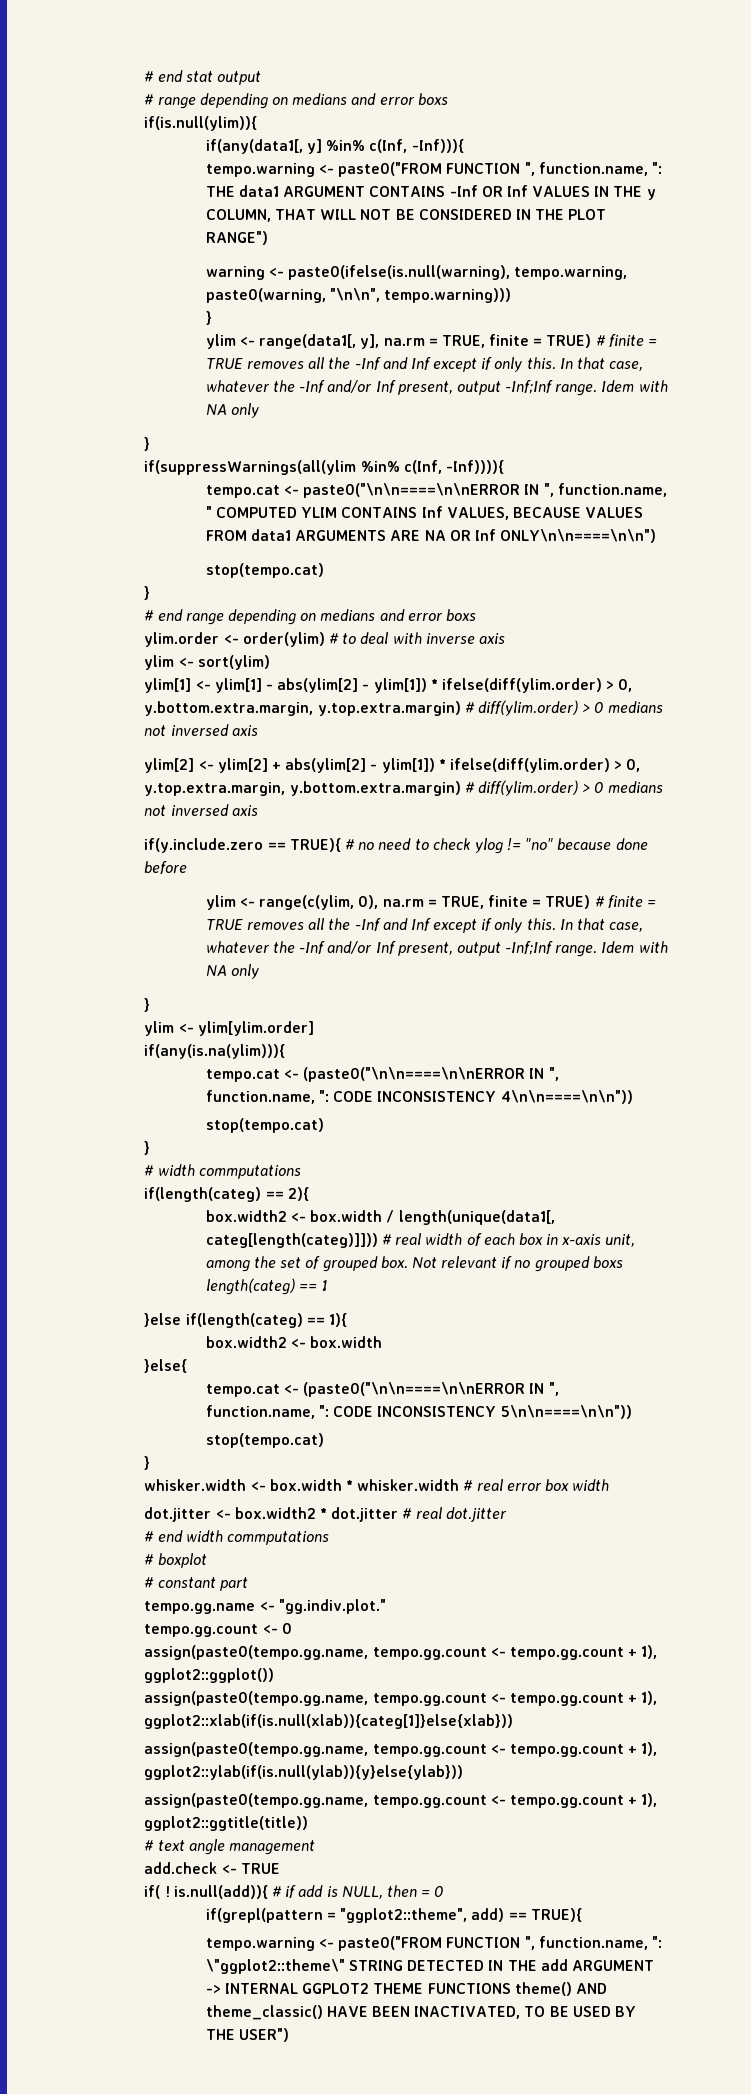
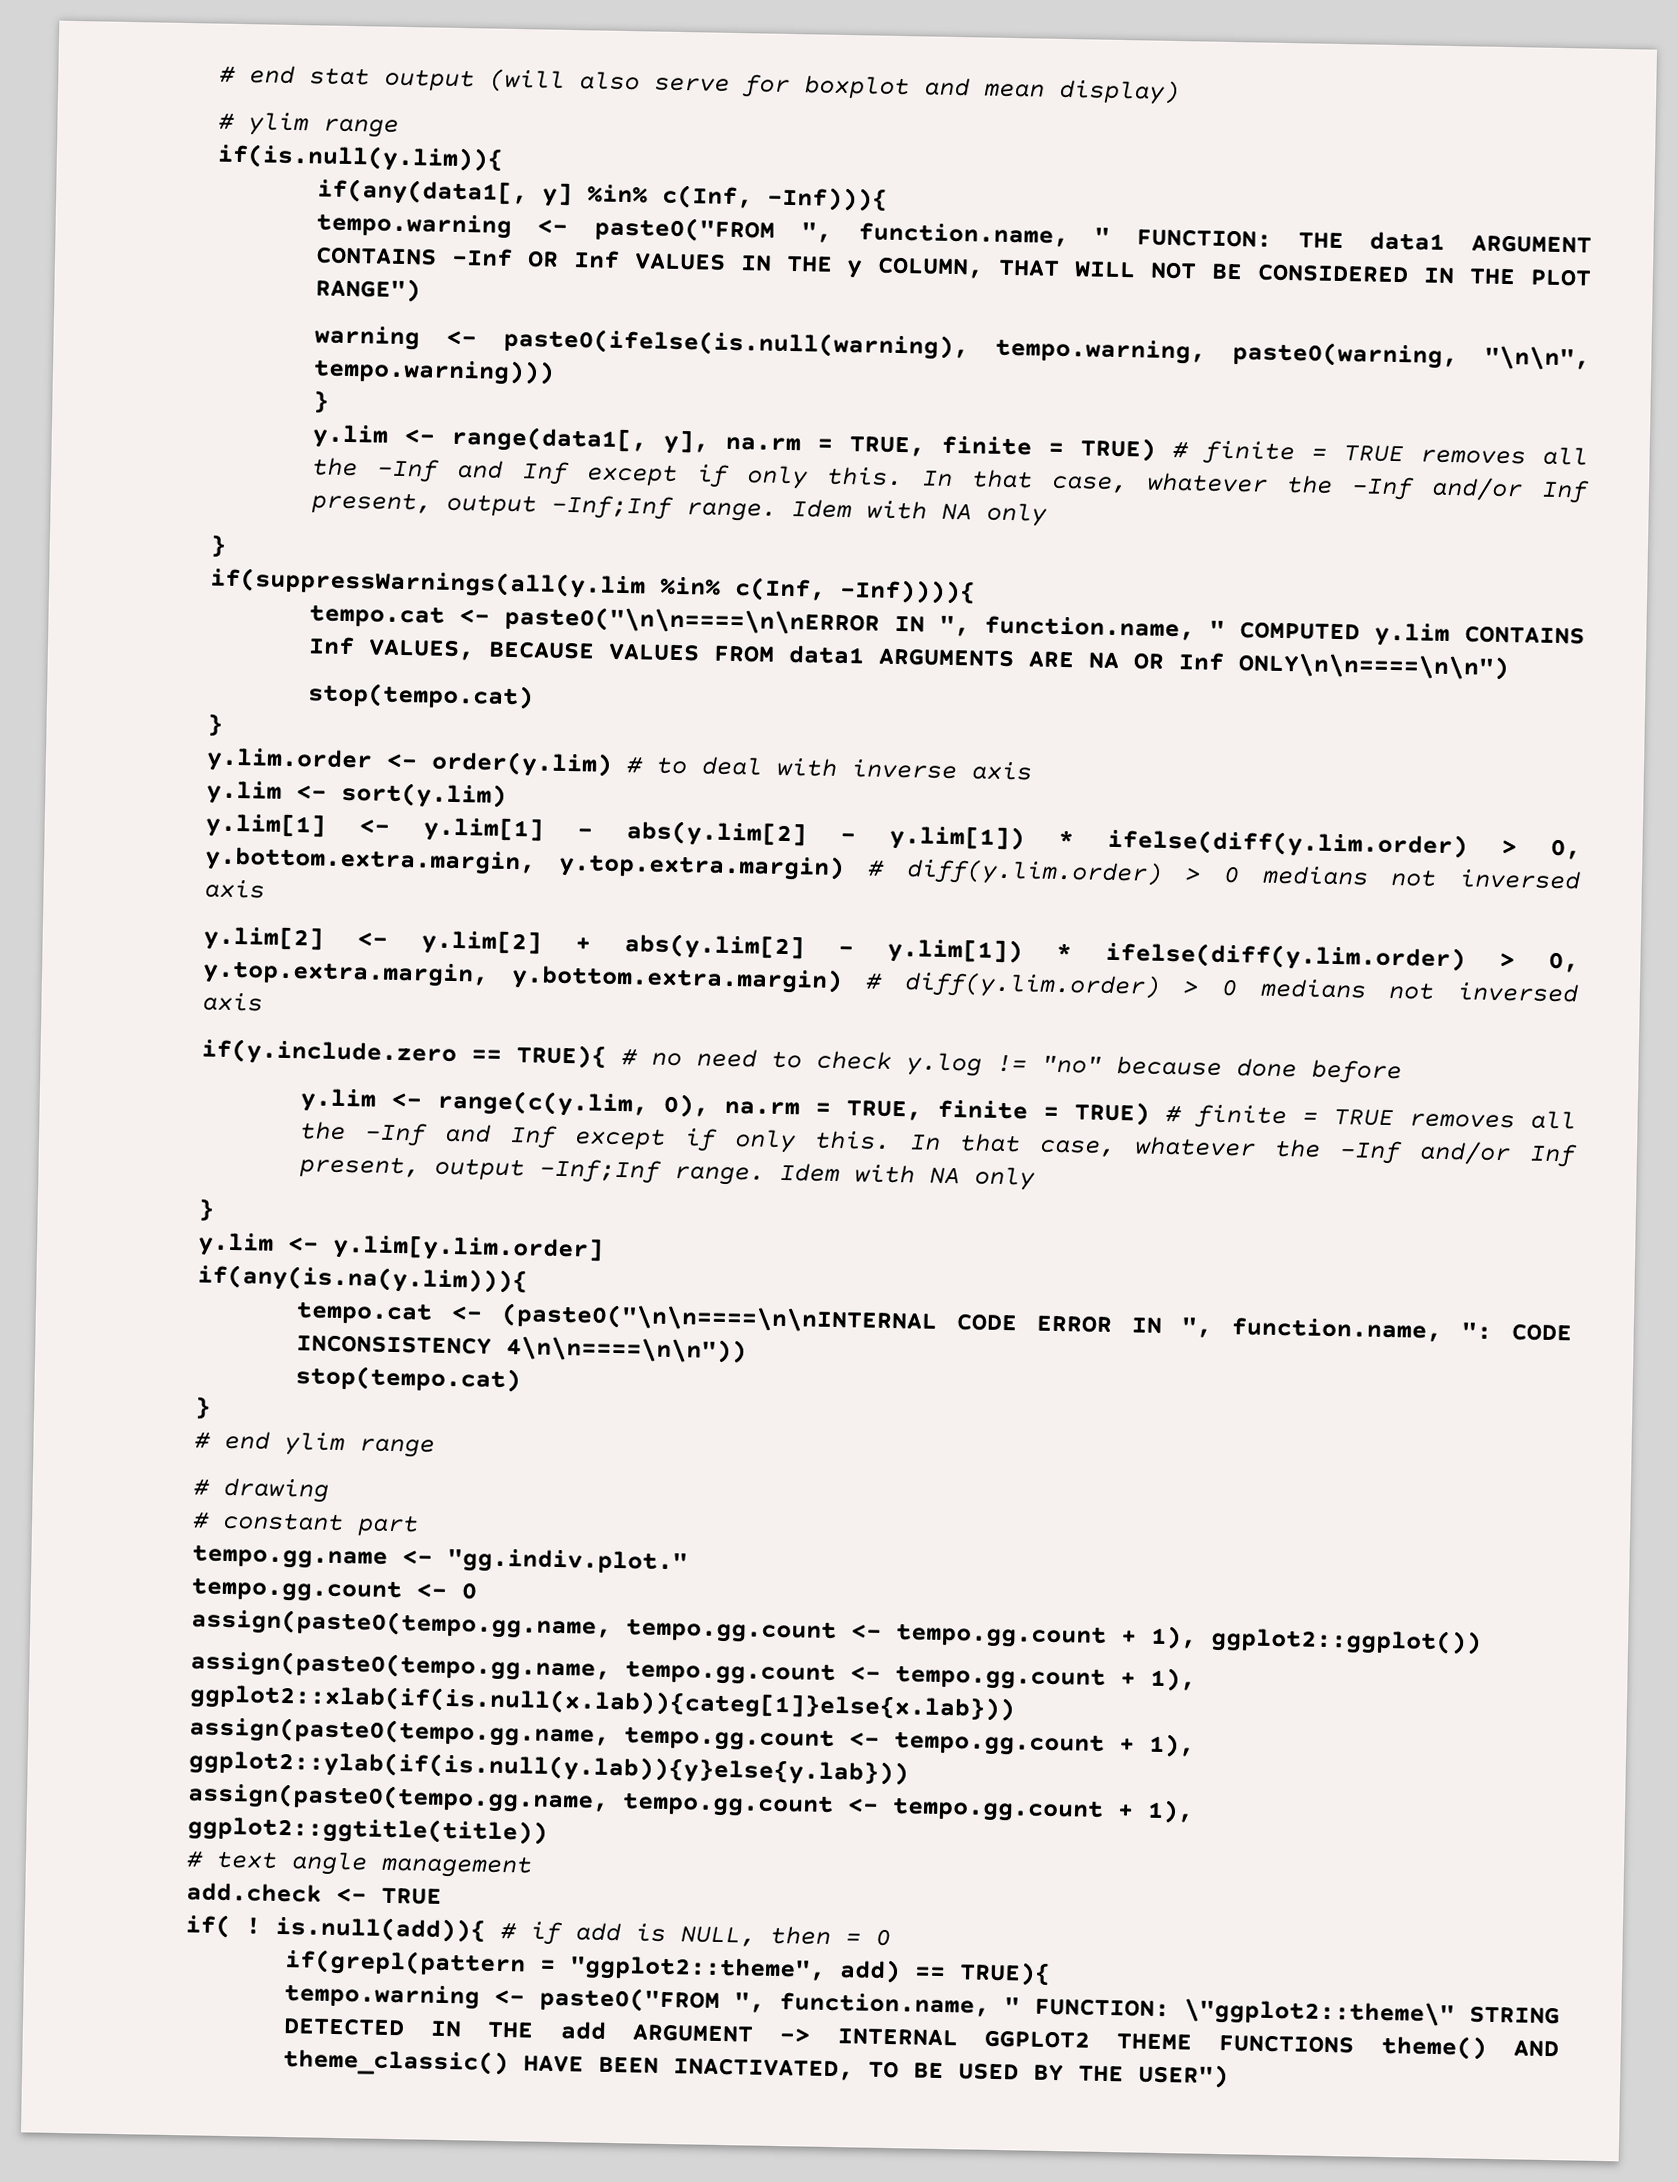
- # end stat output
- # range depending on medians and error boxs
- if(is.null(ylim)){
+ # end stat output (will also serve for boxplot and mean display)
+ # ylim range
+ if(is.null(y.lim)){
- tempo.warning <- paste0("FROM FUNCTION ", function.name, ": THE data1 ARGUMENT CONTAINS -Inf OR Inf VALUES IN THE y COLUMN, THAT WILL NOT BE CONSIDERED IN THE PLOT RANGE")
+ tempo.warning <- paste0("FROM ", function.name, " FUNCTION: THE data1 ARGUMENT CONTAINS -Inf OR Inf VALUES IN THE y COLUMN, THAT WILL NOT BE CONSIDERED IN THE PLOT RANGE")
- ylim <- range(data1[, y], na.rm = TRUE, finite = TRUE) # finite = TRUE removes all the -Inf and Inf except if only this.
+ y.lim <- range(data1[, y], na.rm = TRUE, finite = TRUE) # finite = TRUE removes all the -Inf and Inf except if only this.
- if(suppressWarnings(all(ylim %in% c(Inf, -Inf)))){
+ if(suppressWarnings(all(y.lim %in% c(Inf, -Inf)))){
- tempo.cat <- paste0("\n\n====\n\nERROR IN ", function.name, " COMPUTED YLIM CONTAINS Inf VALUES, BECAUSE VALUES FROM data1 ARGUMENTS ARE NA OR Inf ONLY\n\n====\n\n")
+ tempo.cat <- paste0("\n\n====\n\nERROR IN ", function.name, " COMPUTED y.lim CONTAINS Inf VALUES, BECAUSE VALUES FROM data1 ARGUMENTS ARE NA OR Inf ONLY\n\n====\n\n")
- # end range depending on medians and error boxs
- ylim.order <- order(ylim) # to deal with inverse axis
+ y.lim.order <- order(y.lim) # to deal with inverse axis
- ylim <- sort(ylim)
- ylim[1] <- ylim[1] - abs(ylim[2] - ylim[1]) * ifelse(diff(ylim.order) > 0, y.bottom.extra.margin, y.top.extra.margin) # diff(ylim.order) > 0 medians not inversed axis
- ylim[2] <- ylim[2] + abs(ylim[2] - ylim[1]) * ifelse(diff(ylim.order) > 0, y.top.extra.margin, y.bottom.extra.margin) # diff(ylim.order) > 0 medians not inversed axis
+ y.lim <- sort(y.lim)
+ y.lim[1] <- y.lim[1] - abs(y.lim[2] - y.lim[1]) * ifelse(diff(y.lim.order) > 0, y.bottom.extra.margin, y.top.extra.margin) # diff(y.lim.order) > 0 medians not inversed axis
+ y.lim[2] <- y.lim[2] + abs(y.lim[2] - y.lim[1]) * ifelse(diff(y.lim.order) > 0, y.top.extra.margin, y.bottom.extra.margin) # diff(y.lim.order) > 0 medians not inversed axis
- if(y.include.zero == TRUE){ # no need to check ylog != "no" because done before
+ if(y.include.zero == TRUE){ # no need to check y.log != "no" because done before
- ylim <- range(c(ylim, 0), na.rm = TRUE, finite = TRUE) # finite = TRUE removes all the -Inf and Inf except if only this.
+ y.lim <- range(c(y.lim, 0), na.rm = TRUE, finite = TRUE) # finite = TRUE removes all the -Inf and Inf except if only this.
- ylim <- ylim[ylim.order]
- if(any(is.na(ylim))){
- tempo.cat <- (paste0("\n\n====\n\nERROR IN ", function.name, ": CODE INCONSISTENCY 4\n\n====\n\n"))
+ y.lim <- y.lim[y.lim.order]
+ if(any(is.na(y.lim))){
+ tempo.cat <- (paste0("\n\n====\n\nINTERNAL CODE ERROR IN ", function.name, ": CODE INCONSISTENCY 4\n\n====\n\n"))
- # width commputations
- if(length(categ) == 2){
- box.width2 <- box.width / length(unique(data1[, categ[length(categ)]])) # real width of each box in x-axis unit, among the set of grouped box. Not relevant if no grouped boxs length(categ) == 1
- }else if(length(categ) == 1){
- box.width2 <- box.width
- }else{
- tempo.cat <- (paste0("\n\n====\n\nERROR IN ", function.name, ": CODE INCONSISTENCY 5\n\n====\n\n"))
- stop(tempo.cat)
- }
- whisker.width <- box.width * whisker.width # real error box width
- dot.jitter <- box.width2 * dot.jitter # real dot.jitter
- # end width commputations
- # boxplot
+ # end ylim range
+ # drawing
- assign(paste0(tempo.gg.name, tempo.gg.count <- tempo.gg.count + 1), ggplot2::xlab(if(is.null(xlab)){categ[1]}else{xlab}))
- assign(paste0(tempo.gg.name, tempo.gg.count <- tempo.gg.count + 1), ggplot2::ylab(if(is.null(ylab)){y}else{ylab}))
+ assign(paste0(tempo.gg.name, tempo.gg.count <- tempo.gg.count + 1), ggplot2::xlab(if(is.null(x.lab)){categ[1]}else{x.lab}))
+ assign(paste0(tempo.gg.name, tempo.gg.count <- tempo.gg.count + 1), ggplot2::ylab(if(is.null(y.lab)){y}else{y.lab}))
- tempo.warning <- paste0("FROM FUNCTION ", function.name, ": \"ggplot2::theme\" STRING DETECTED IN THE add ARGUMENT -> INTERNAL GGPLOT2 THEME FUNCTIONS theme() AND theme_classic() HAVE BEEN INACTIVATED, TO BE USED BY THE USER")
+ tempo.warning <- paste0("FROM ", function.name, " FUNCTION: \"ggplot2::theme\" STRING DETECTED IN THE add ARGUMENT -> INTERNAL GGPLOT2 THEME FUNCTIONS theme() AND theme_classic() HAVE BEEN INACTIVATED, TO BE USED BY THE USER")

